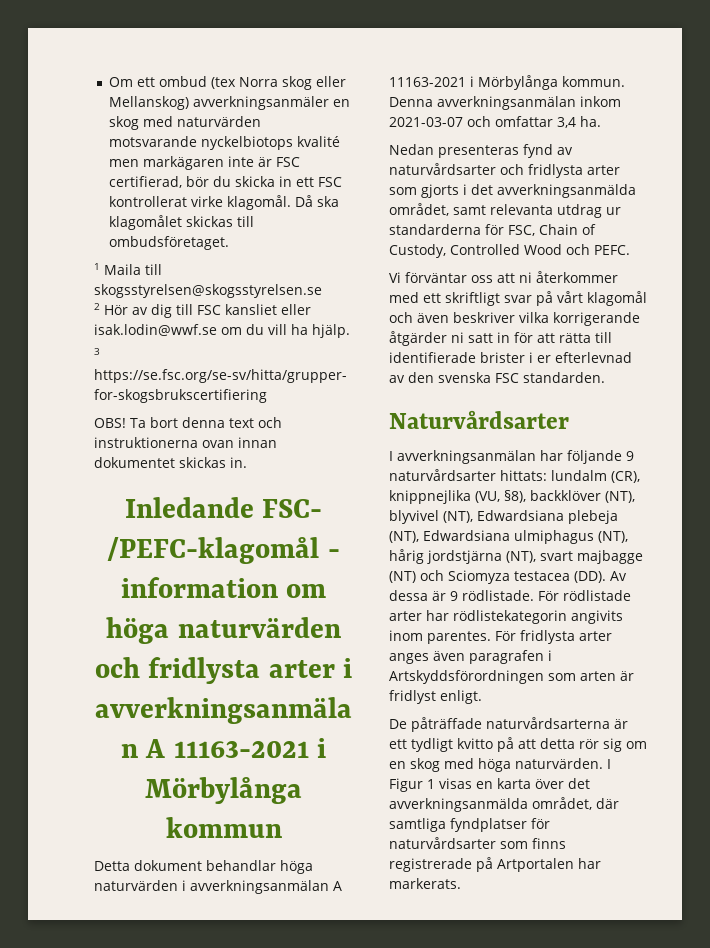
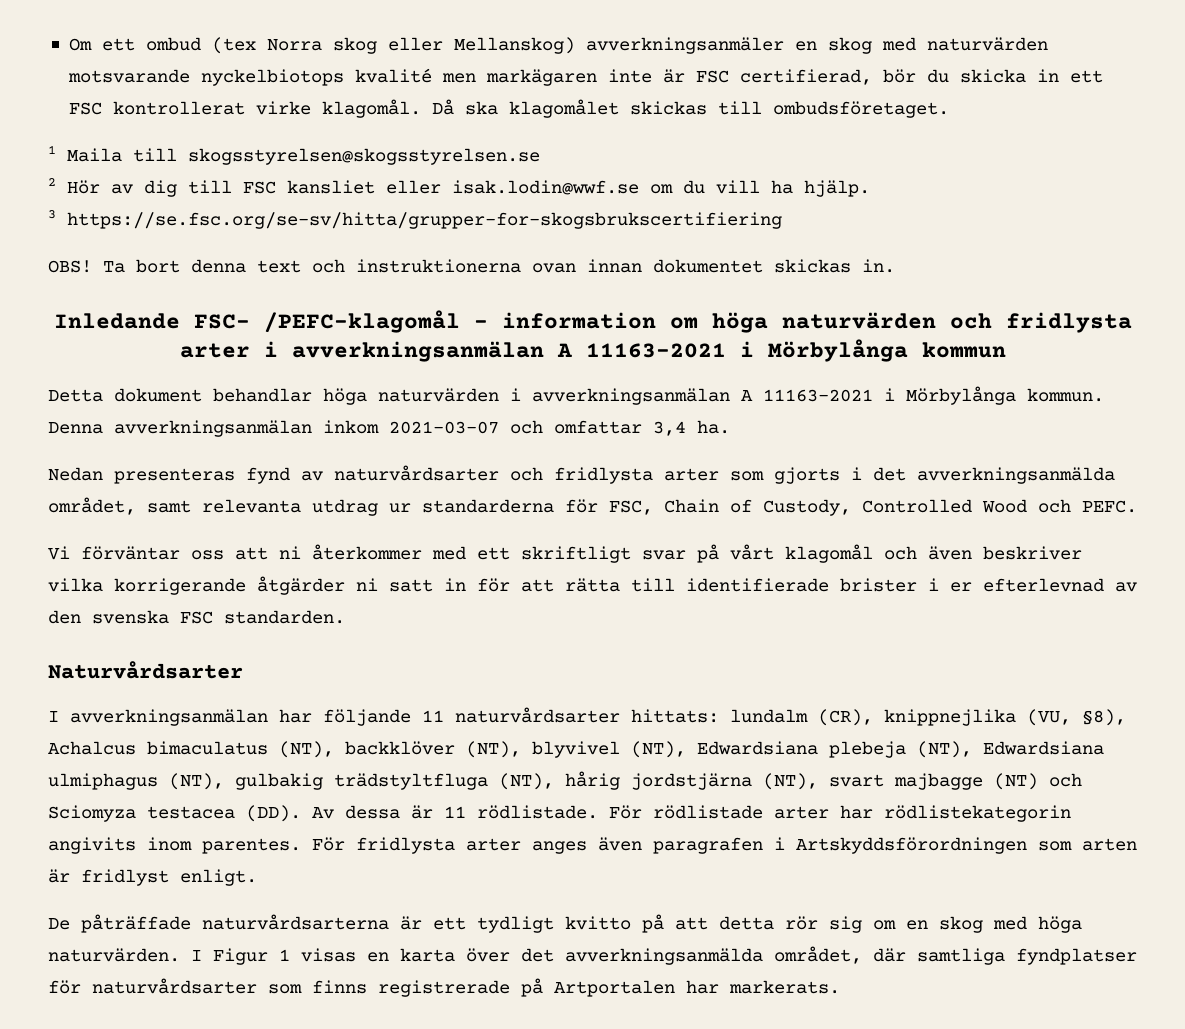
- I avverkningsanmälan har följande 9 naturvårdsarter hittats: lundalm (CR), knippnejlika (VU, §8), backklöver (NT), blyvivel (NT), Edwardsiana plebeja (NT), Edwardsiana ulmiphagus (NT), hårig jordstjärna (NT), svart majbagge (NT) och Sciomyza testacea (DD). Av dessa är 9 rödlistade.
+ I avverkningsanmälan har följande 11 naturvårdsarter hittats: lundalm (CR), knippnejlika (VU, §8), Achalcus bimaculatus (NT), backklöver (NT), blyvivel (NT), Edwardsiana plebeja (NT), Edwardsiana ulmiphagus (NT), gulbakig trädstyltfluga (NT), hårig jordstjärna (NT), svart majbagge (NT) och Sciomyza testacea (DD). Av dessa är 11 rödlistade.

